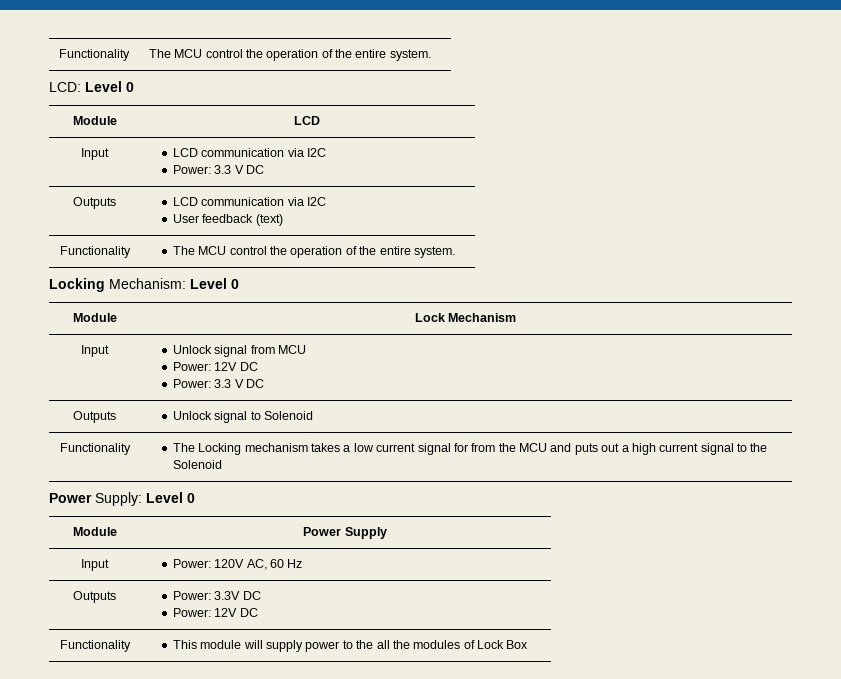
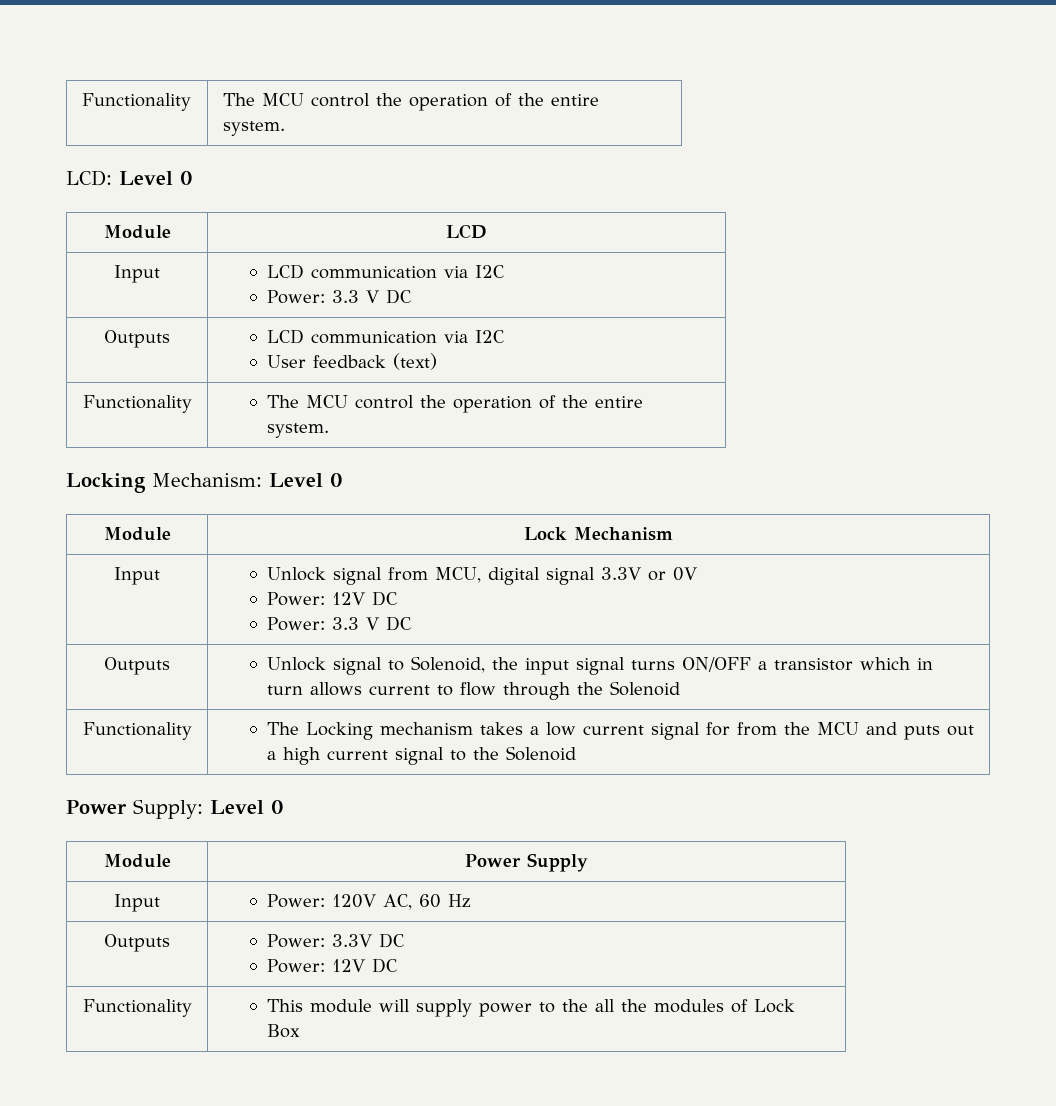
- Input | Unlock signal from MCU
+ Input | Unlock signal from MCU, digital signal 3.3V or 0V
- Outputs | Unlock signal to Solenoid
+ Outputs | Unlock signal to Solenoid, the input signal turns ON/OFF a transistor which in turn allows current to flow through the Solenoid

